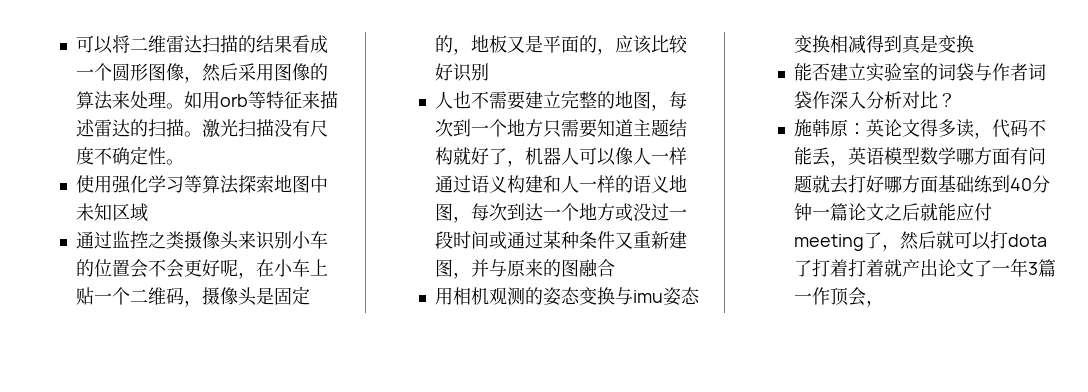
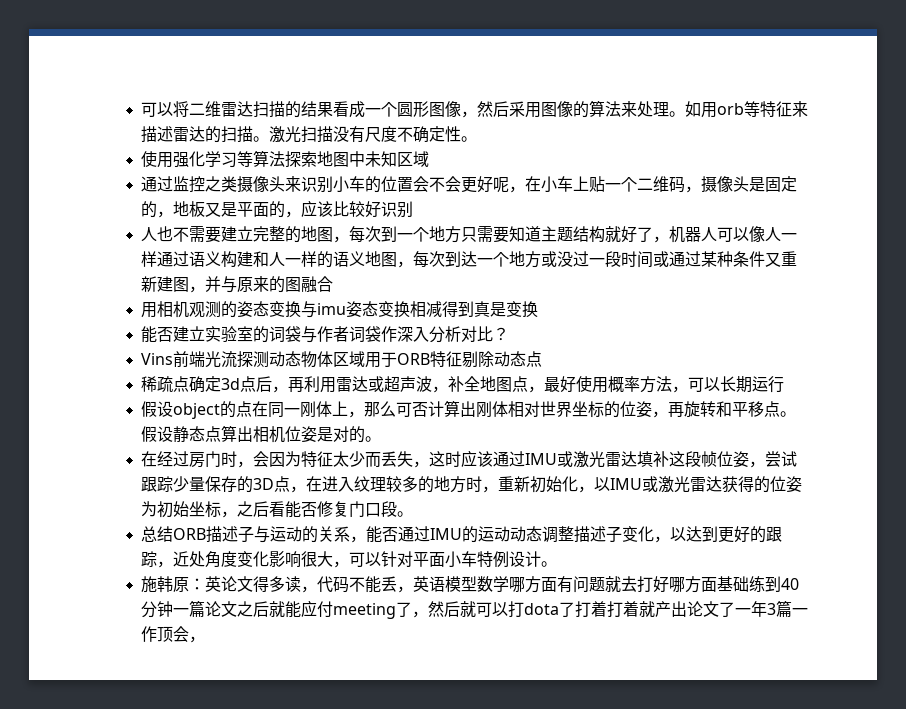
+ Vins前端光流探测动态物体区域用于ORB特征剔除动态点
+ 稀疏点确定3d点后，再利用雷达或超声波，补全地图点，最好使用概率方法，可以长期运行
+ 假设object的点在同一刚体上，那么可否计算出刚体相对世界坐标的位姿，再旋转和平移点。假设静态点算出相机位姿是对的。
+ 在经过房门时，会因为特征太少而丢失，这时应该通过IMU或激光雷达填补这段帧位姿，尝试跟踪少量保存的3D点，在进入纹理较多的地方时，重新初始化，以IMU或激光雷达获得的位姿为初始坐标，之后看能否修复门口段。
+ 总结ORB描述子与运动的关系，能否通过IMU的运动动态调整描述子变化，以达到更好的跟踪，近处角度变化影响很大，可以针对平面小车特例设计。

